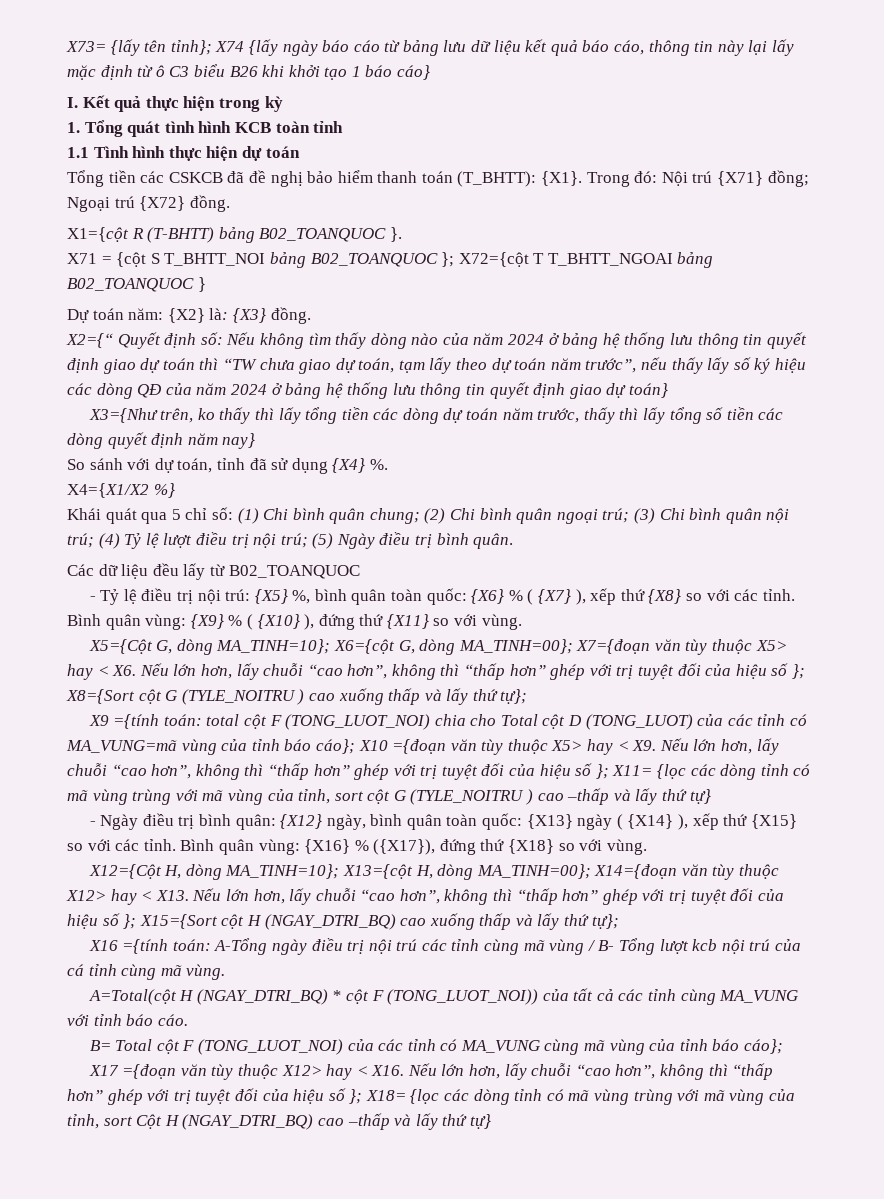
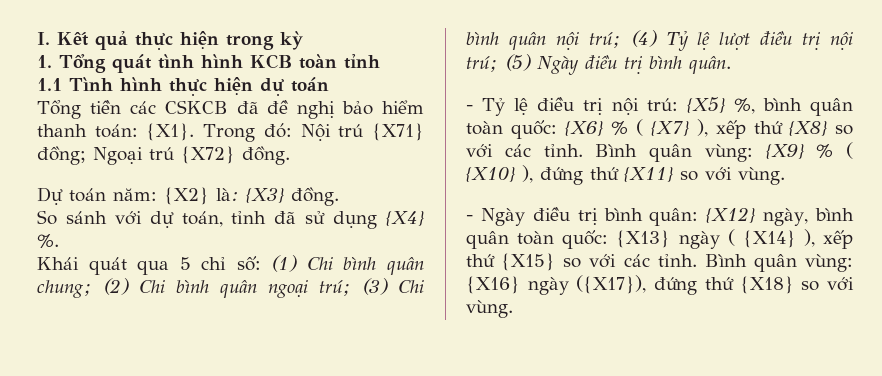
- X73= {lấy tên tỉnh}; X74 {lấy ngày báo cáo từ bảng lưu dữ liệu kết quả báo cáo, thông tin này lại lấy mặc định từ ô C3 biểu B26 khi khởi tạo 1 báo cáo}
- Tổng tiền các CSKCB đã đề nghị bảo hiểm thanh toán (T_BHTT): {X1}.
+ Tổng tiền các CSKCB đã đề nghị bảo hiểm thanh toán: {X1}.
- X1={cột R (T-BHTT) bảng B02_TOANQUOC }.
- X71 = {cột S T_BHTT_NOI bảng B02_TOANQUOC }; X72={cột T T_BHTT_NGOAI bảng B02_TOANQUOC }
- X2={“ Quyết định số: Nếu không tìm thấy dòng nào của năm 2024 ở bảng hệ thống lưu thông tin quyết định giao dự toán thì “TW chưa giao dự toán, tạm lấy theo dự toán năm trước”, nếu thấy lấy số ký hiệu các dòng QĐ của năm 2024 ở bảng hệ thống lưu thông tin quyết định giao dự toán}
- X3={Như trên, ko thấy thì lấy tổng tiền các dòng dự toán năm trước, thấy thì lấy tổng số tiền các dòng quyết định năm nay}
- X4={X1/X2 %}
- Các dữ liệu đều lấy từ B02_TOANQUOC
- X5={Cột G, dòng MA_TINH=10}; X6={cột G, dòng MA_TINH=00}; X7={đoạn văn tùy thuộc X5> hay < X6. Nếu lớn hơn, lấy chuỗi “cao hơn”, không thì “thấp hơn” ghép với trị tuyệt đối của hiệu số }; X8={Sort cột G (TYLE_NOITRU ) cao xuống thấp và lấy thứ tự};
- X9 ={tính toán: total cột F (TONG_LUOT_NOI) chia cho Total cột D (TONG_LUOT) của các tỉnh có MA_VUNG=mã vùng của tỉnh báo cáo}; X10 ={đoạn văn tùy thuộc X5> hay < X9. Nếu lớn hơn, lấy chuỗi “cao hơn”, không thì “thấp hơn” ghép với trị tuyệt đối của hiệu số }; X11= {lọc các dòng tỉnh có mã vùng trùng với mã vùng của tỉnh, sort cột G (TYLE_NOITRU ) cao –thấp và lấy thứ tự}
- Bình quân vùng: {X16} % ({X17}), đứng thứ {X18} so với vùng.
+ Bình quân vùng: {X16} ngày ({X17}), đứng thứ {X18} so với vùng.
- X12={Cột H, dòng MA_TINH=10}; X13={cột H, dòng MA_TINH=00}; X14={đoạn văn tùy thuộc X12> hay < X13. Nếu lớn hơn, lấy chuỗi “cao hơn”, không thì “thấp hơn” ghép với trị tuyệt đối của hiệu số }; X15={Sort cột H (NGAY_DTRI_BQ) cao xuống thấp và lấy thứ tự};
- X16 ={tính toán: A-Tổng ngày điều trị nội trú các tỉnh cùng mã vùng / B- Tổng lượt kcb nội trú của cá tỉnh cùng mã vùng.
- A=Total(cột H (NGAY_DTRI_BQ) * cột F (TONG_LUOT_NOI)) của tất cả các tỉnh cùng MA_VUNG với tỉnh báo cáo.
- B= Total cột F (TONG_LUOT_NOI) của các tỉnh có MA_VUNG cùng mã vùng của tỉnh báo cáo};
- X17 ={đoạn văn tùy thuộc X12> hay < X16. Nếu lớn hơn, lấy chuỗi “cao hơn”, không thì “thấp hơn” ghép với trị tuyệt đối của hiệu số }; X18= {lọc các dòng tỉnh có mã vùng trùng với mã vùng của tỉnh, sort Cột H (NGAY_DTRI_BQ) cao –thấp và lấy thứ tự}

